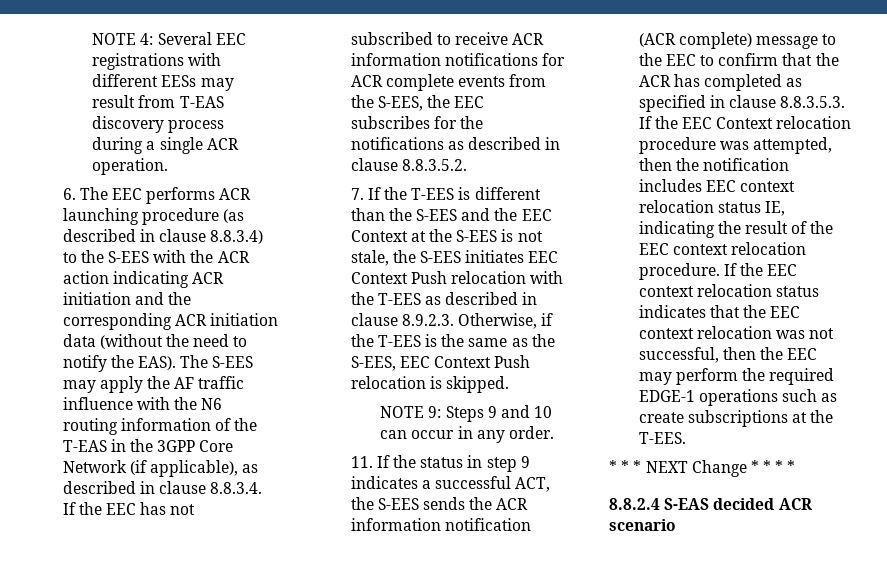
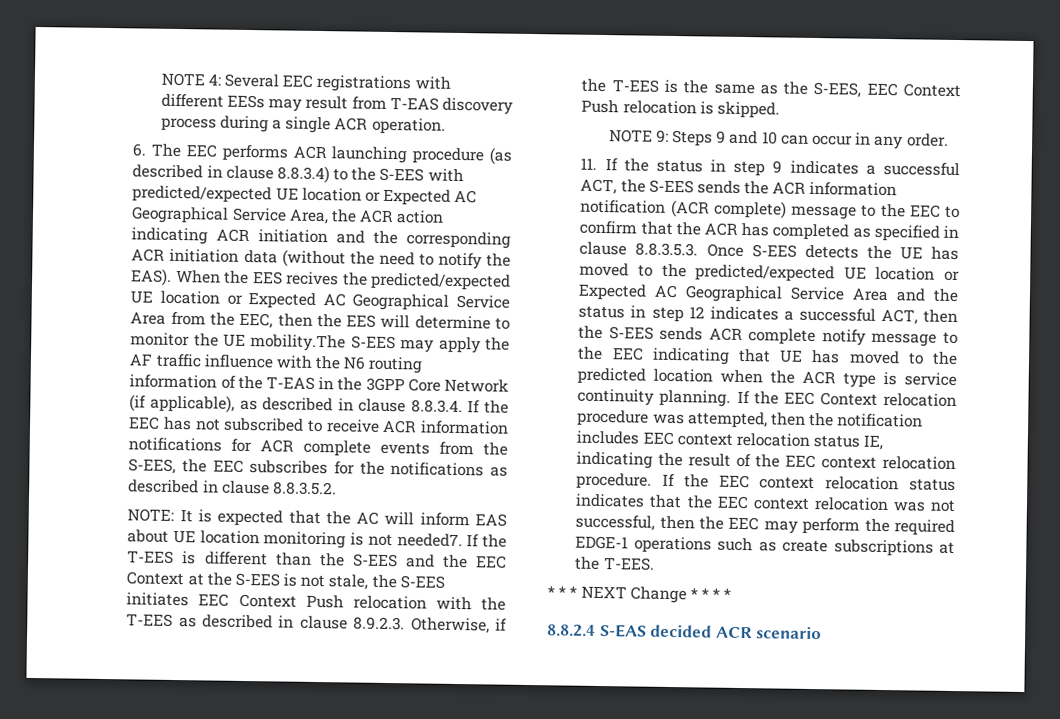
- 6. The EEC performs ACR launching procedure (as described in clause 8.8.3.4) to the S-EES with the ACR action indicating ACR initiation and the corresponding ACR initiation data (without the need to notify the EAS).
+ 6. The EEC performs ACR launching procedure (as described in clause 8.8.3.4) to the S-EES with predicted/expected UE location or Expected AC Geographical Service Area, the ACR action indicating ACR initiation and the corresponding ACR initiation data (without the need to notify the EAS).
- The S-EES may apply the AF traffic influence with the N6 routing information of the T-EAS in the 3GPP Core Network (if applicable), as described in clause 8.8.3.4. If the EEC has not subscribed to receive ACR information notifications for ACR complete events from the S-EES, the EEC subscribes for the notifications as described in clause 8.8.3.5.2.
+ When the EES recives the predicted/expected UE location or Expected AC Geographical Service Area from the EEC, then the EES will determine to monitor the UE mobility.The S-EES may apply the AF traffic influence with the N6 routing information of the T-EAS in the 3GPP Core Network (if applicable), as described in clause 8.8.3.4. If the EEC has not subscribed to receive ACR information notifications for ACR complete events from the S-EES, the EEC subscribes for the notifications as described in clause 8.8.3.5.2.
- 7. If the T-EES is different than the S-EES and the EEC Context at the S-EES is not stale, the S-EES initiates EEC Context Push relocation with the T-EES as described in clause 8.9.2.3. Otherwise, if the T-EES is the same as the S-EES, EEC Context Push relocation is skipped.
+ NOTE: It is expected that the AC will inform EAS about UE location monitoring is not needed7. If the T-EES is different than the S-EES and the EEC Context at the S-EES is not stale, the S-EES initiates EEC Context Push relocation with the T-EES as described in clause 8.9.2.3. Otherwise, if the T-EES is the same as the S-EES, EEC Context Push relocation is skipped.
- 11. If the status in step 9 indicates a successful ACT, the S-EES sends the ACR information notification (ACR complete) message to the EEC to confirm that the ACR has completed as specified in clause 8.8.3.5.3. If the EEC Context relocation procedure was attempted, then the notification includes EEC context relocation status IE, indicating the result of the EEC context relocation procedure.
+ 11. If the status in step 9 indicates a successful ACT, the S-EES sends the ACR information notification (ACR complete) message to the EEC to confirm that the ACR has completed as specified in clause 8.8.3.5.3. Once S-EES detects the UE has moved to the predicted/expected UE location or Expected AC Geographical Service Area and the status in step 12 indicates a successful ACT, then the S-EES sends ACR complete notify message to the EEC indicating that UE has moved to the predicted location when the ACR type is service continuity planning. If the EEC Context relocation procedure was attempted, then the notification includes EEC context relocation status IE, indicating the result of the EEC context relocation procedure.

